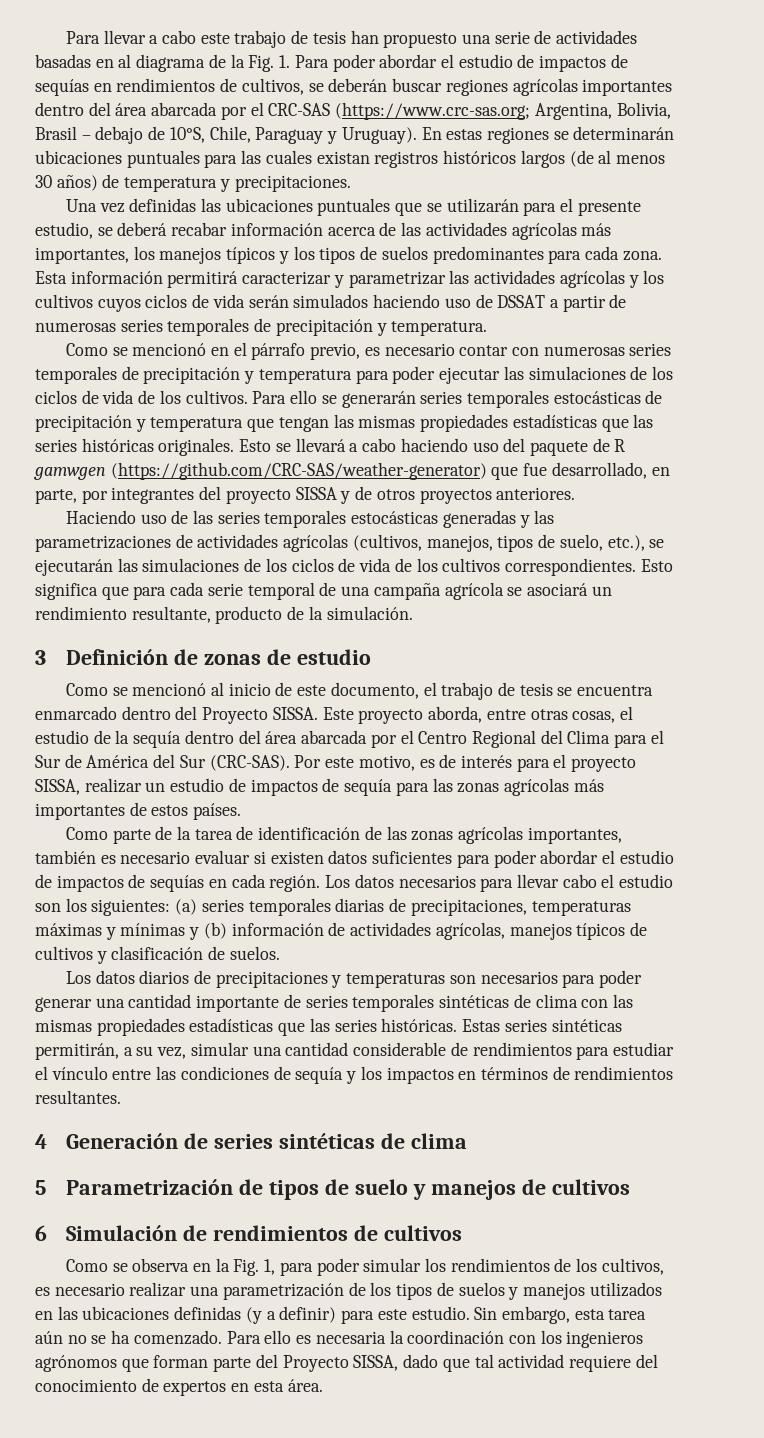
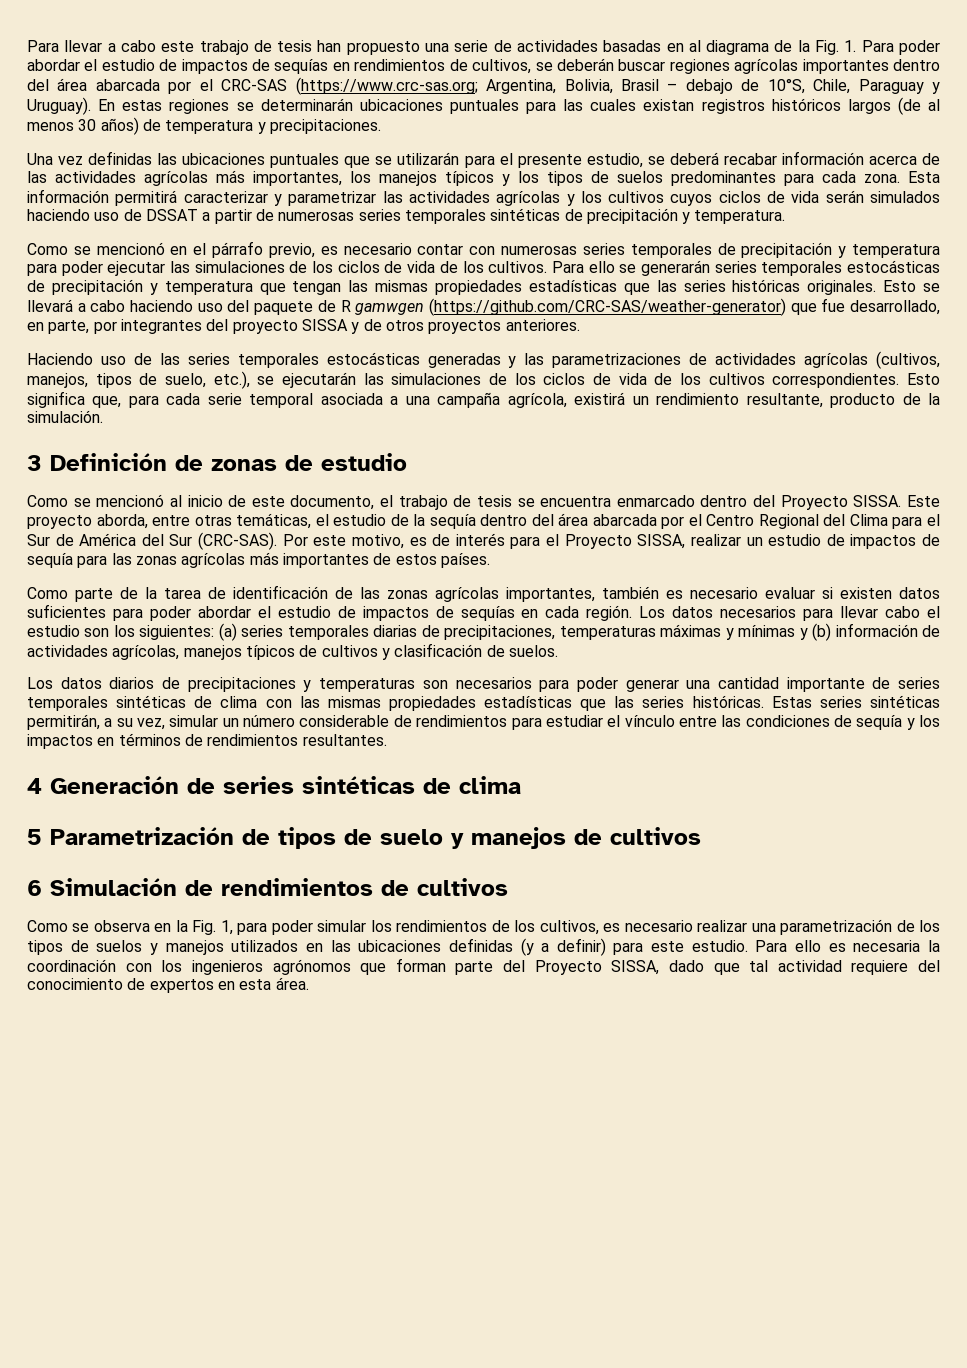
- Esta información permitirá caracterizar y parametrizar las actividades agrícolas y los cultivos cuyos ciclos de vida serán simulados haciendo uso de DSSAT a partir de numerosas series temporales de precipitación y temperatura.
+ Esta información permitirá caracterizar y parametrizar las actividades agrícolas y los cultivos cuyos ciclos de vida serán simulados haciendo uso de DSSAT a partir de numerosas series temporales sintéticas de precipitación y temperatura.
- Esto significa que para cada serie temporal de una campaña agrícola se asociará un rendimiento resultante, producto de la simulación.
+ Esto significa que, para cada serie temporal asociada a una campaña agrícola, existirá un rendimiento resultante, producto de la simulación.
- Este proyecto aborda, entre otras cosas, el estudio de la sequía dentro del área abarcada por el Centro Regional del Clima para el Sur de América del Sur (CRC-SAS).
+ Este proyecto aborda, entre otras temáticas, el estudio de la sequía dentro del área abarcada por el Centro Regional del Clima para el Sur de América del Sur (CRC-SAS).
- Por este motivo, es de interés para el proyecto SISSA, realizar un estudio de impactos de sequía para las zonas agrícolas más importantes de estos países.
+ Por este motivo, es de interés para el Proyecto SISSA, realizar un estudio de impactos de sequía para las zonas agrícolas más importantes de estos países.
- Estas series sintéticas permitirán, a su vez, simular una cantidad considerable de rendimientos para estudiar el vínculo entre las condiciones de sequía y los impactos en términos de rendimientos resultantes.
+ Estas series sintéticas permitirán, a su vez, simular un número considerable de rendimientos para estudiar el vínculo entre las condiciones de sequía y los impactos en términos de rendimientos resultantes.
- Sin embargo, esta tarea aún no se ha comenzado.

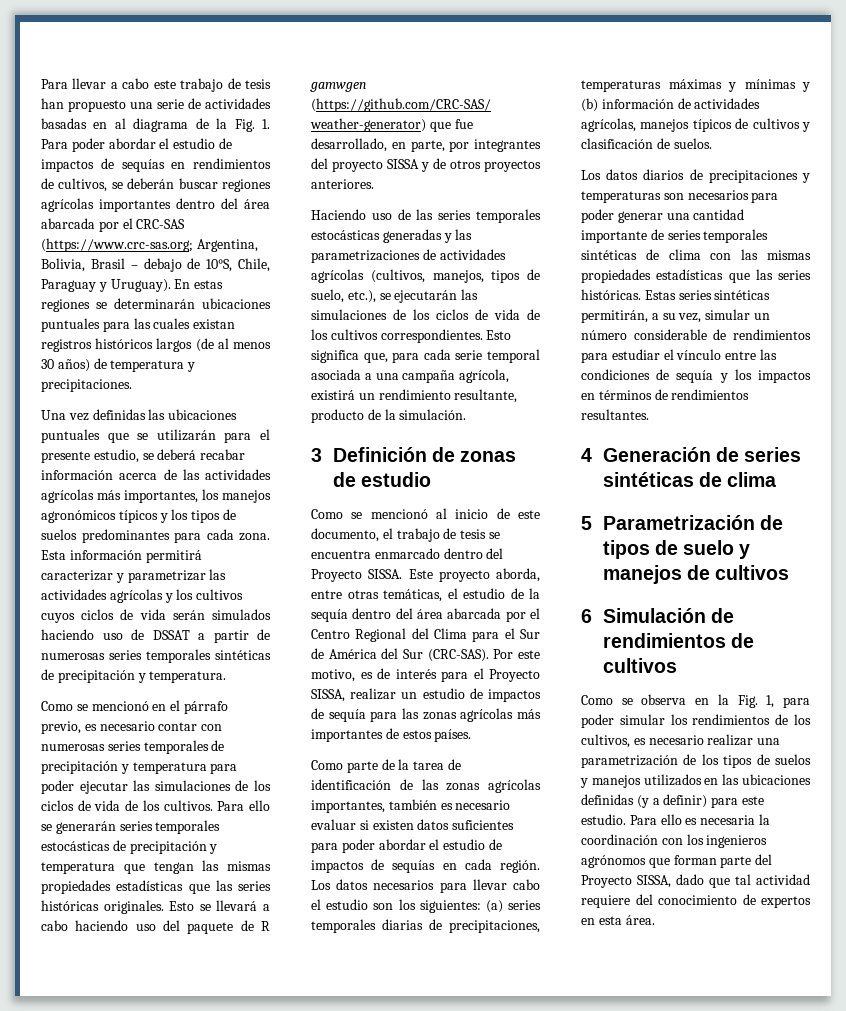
- Una vez definidas las ubicaciones puntuales que se utilizarán para el presente estudio, se deberá recabar información acerca de las actividades agrícolas más importantes, los manejos típicos y los tipos de suelos predominantes para cada zona.
+ Una vez definidas las ubicaciones puntuales que se utilizarán para el presente estudio, se deberá recabar información acerca de las actividades agrícolas más importantes, los manejos agronómicos típicos y los tipos de suelos predominantes para cada zona.

